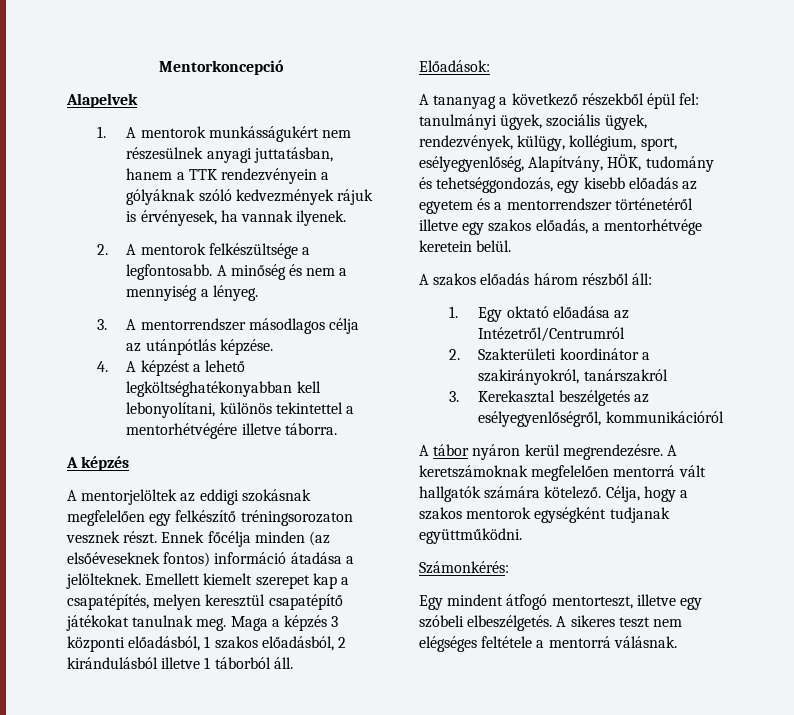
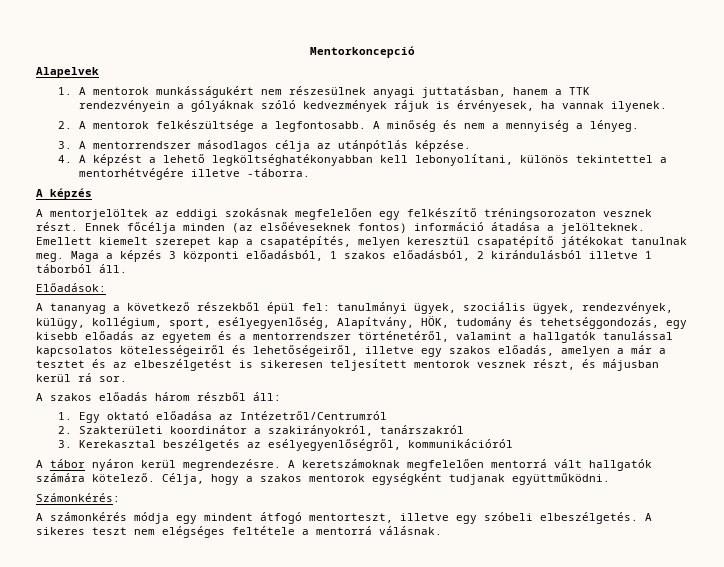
- 4. A képzést a lehető legköltséghatékonyabban kell lebonyolítani, különös tekintettel a mentorhétvégére illetve táborra.
+ 4. A képzést a lehető legköltséghatékonyabban kell lebonyolítani, különös tekintettel a mentorhétvégére illetve -táborra.
- A tananyag a következő részekből épül fel: tanulmányi ügyek, szociális ügyek, rendezvények, külügy, kollégium, sport, esélyegyenlőség, Alapítvány, HÖK, tudomány és tehetséggondozás, egy kisebb előadás az egyetem és a mentorrendszer történetéről illetve egy szakos előadás, a mentorhétvége keretein belül.
+ A tananyag a következő részekből épül fel: tanulmányi ügyek, szociális ügyek, rendezvények, külügy, kollégium, sport, esélyegyenlőség, Alapítvány, HÖK, tudomány és tehetséggondozás, egy kisebb előadás az egyetem és a mentorrendszer történetéről, valamint a hallgatók tanulással kapcsolatos kötelességeiről és lehetőségeiről, illetve egy szakos előadás, amelyen a már a tesztet és az elbeszélgetést is sikeresen teljesített mentorok vesznek részt, és májusban kerül rá sor.
- Egy mindent átfogó mentorteszt, illetve egy szóbeli elbeszélgetés.
+ A számonkérés módja egy mindent átfogó mentorteszt, illetve egy szóbeli elbeszélgetés.

